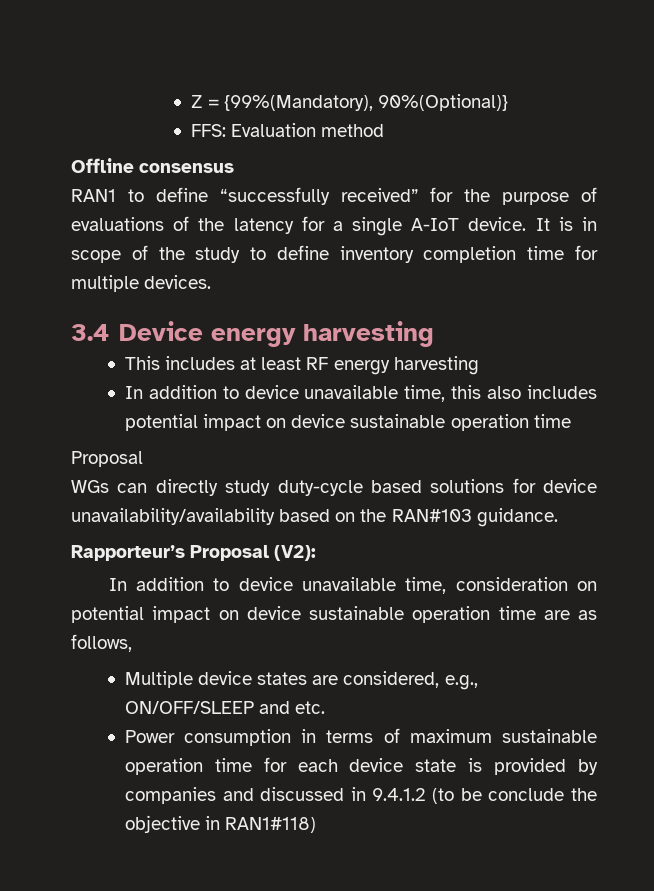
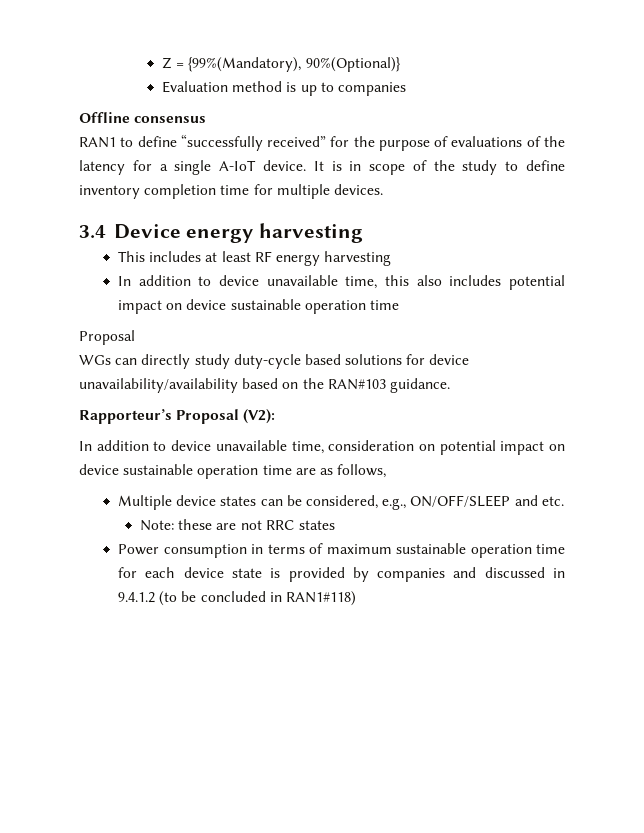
- FFS: Evaluation method
+ Evaluation method is up to companies
- Multiple device states are considered, e.g., ON/OFF/SLEEP and etc.
+ Multiple device states can be considered, e.g., ON/OFF/SLEEP and etc.
+ Note: these are not RRC states
- Power consumption in terms of maximum sustainable operation time for each device state is provided by companies and discussed in 9.4.1.2 (to be conclude the objective in RAN1#118)
+ Power consumption in terms of maximum sustainable operation time for each device state is provided by companies and discussed in 9.4.1.2 (to be concluded in RAN1#118)

